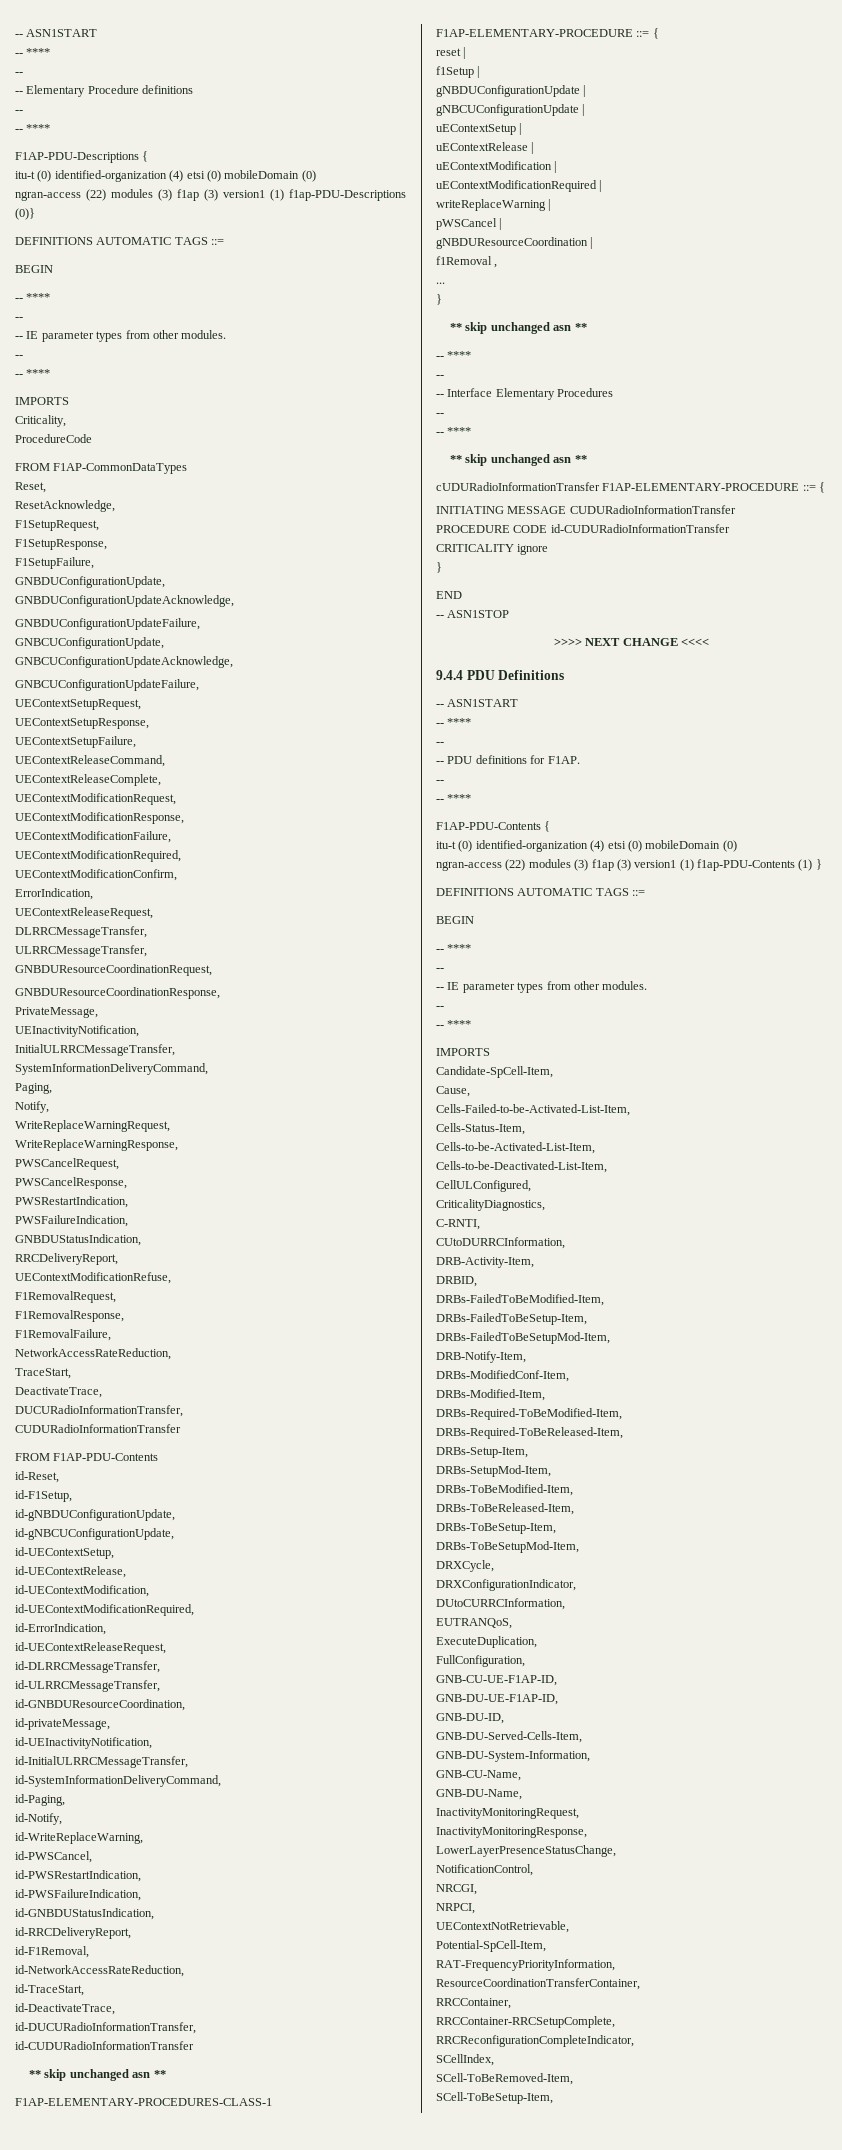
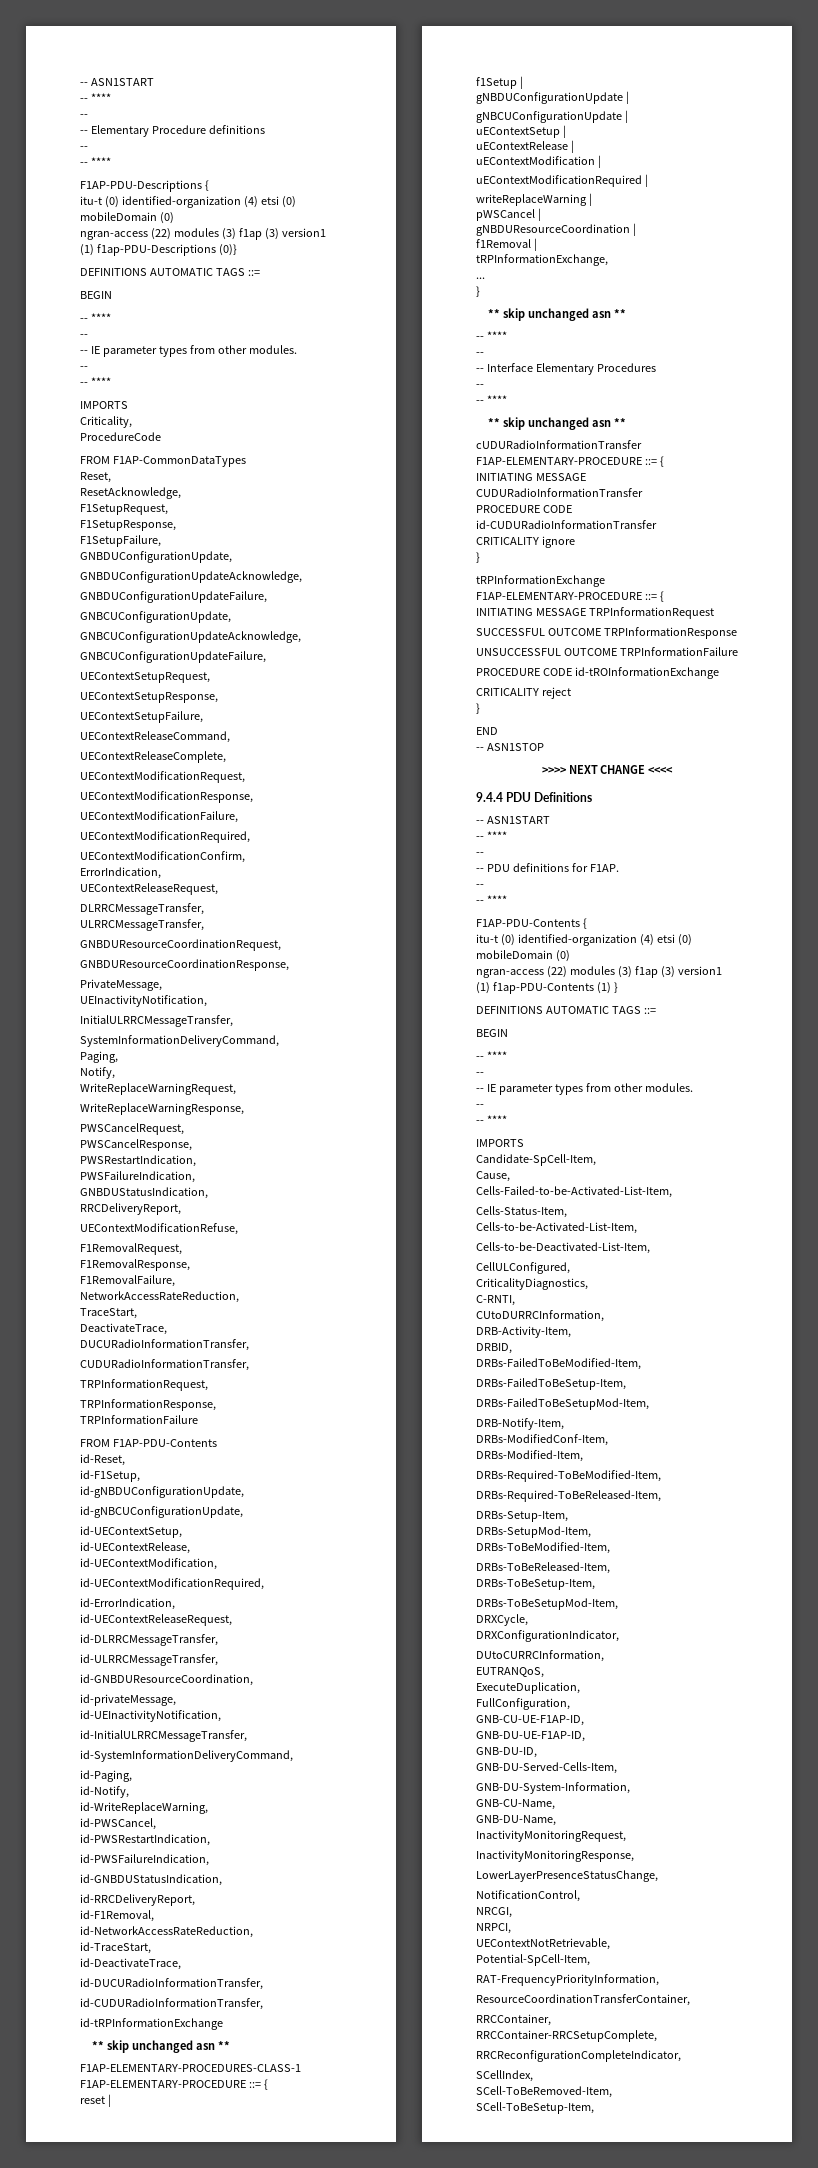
  DUCURadioInformationTransfer,
- CUDURadioInformationTransfer
+ CUDURadioInformationTransfer,
+ TRPInformationRequest,
+ TRPInformationResponse,
+ TRPInformationFailure
  id-DUCURadioInformationTransfer,
- id-CUDURadioInformationTransfer
+ id-CUDURadioInformationTransfer,
+ id-tRPInformationExchange
- f1Removal ,
+ f1Removal |
+ tRPInformationExchange,
+ tRPInformationExchange F1AP-ELEMENTARY-PROCEDURE ::= {
+ INITIATING MESSAGE TRPInformationRequest
+ SUCCESSFUL OUTCOME TRPInformationResponse
+ UNSUCCESSFUL OUTCOME TRPInformationFailure
+ PROCEDURE CODE id-tROInformationExchange
+ CRITICALITY reject
+ }

